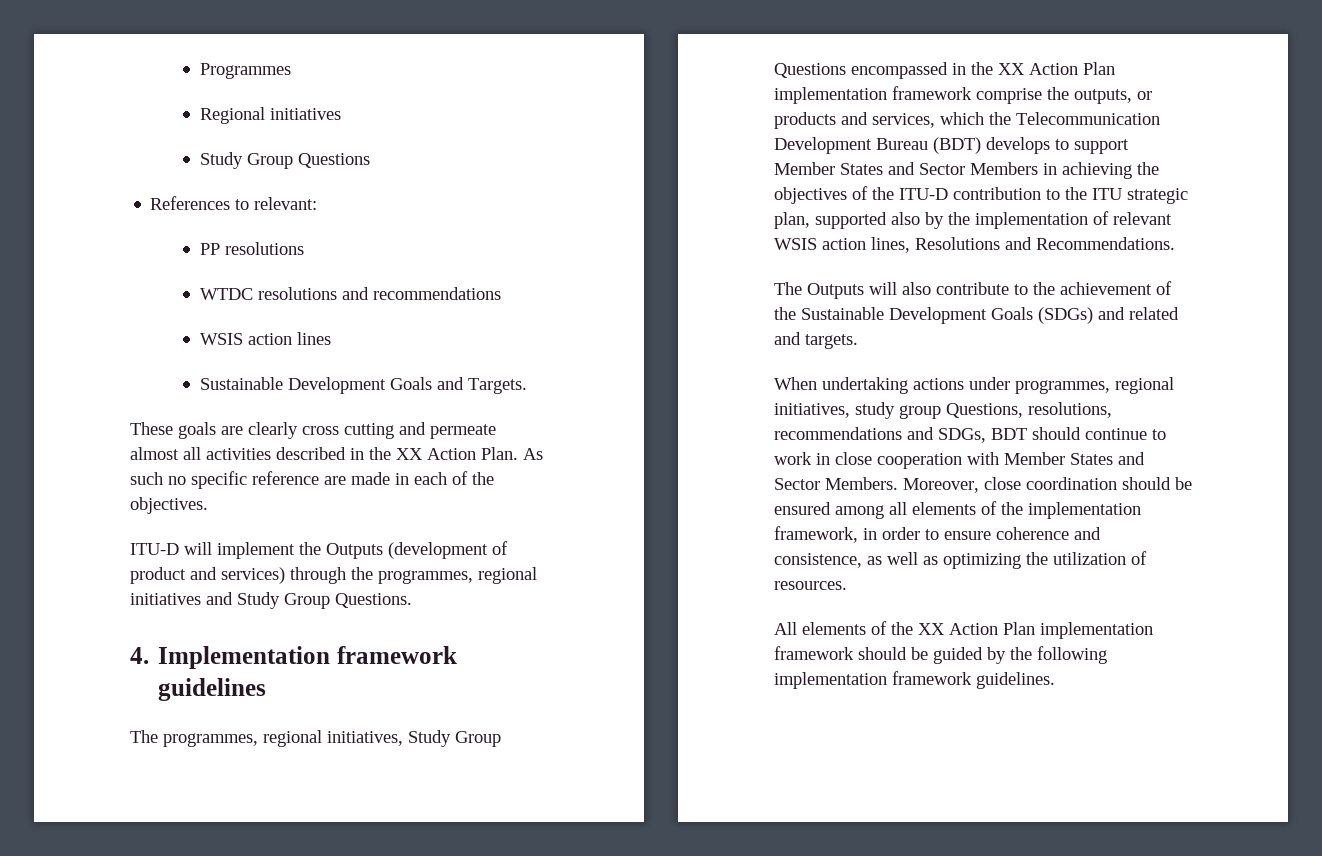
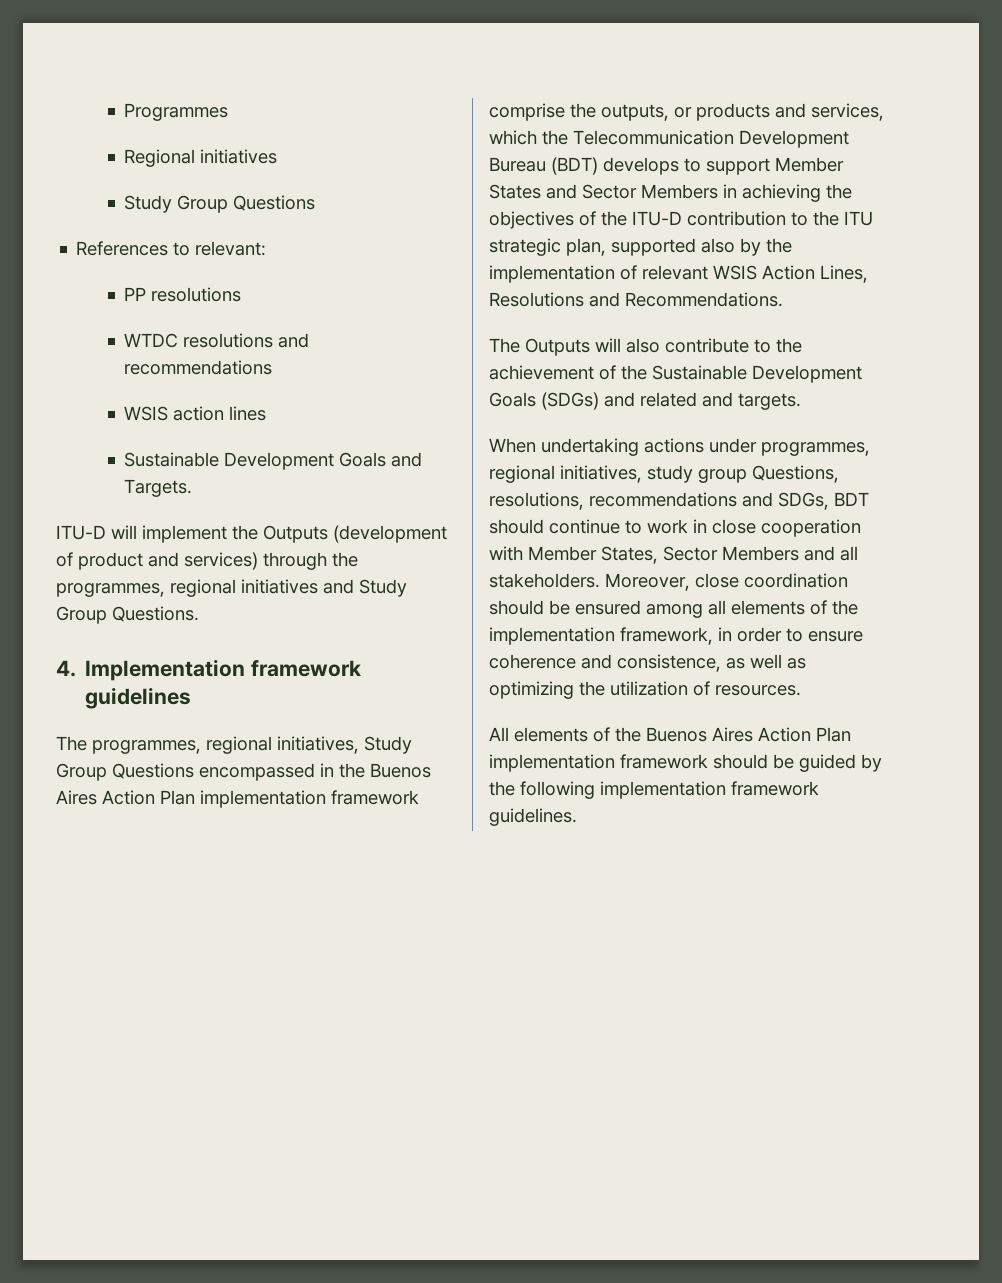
- These goals are clearly cross cutting and permeate almost all activities described in the XX Action Plan. As such no specific reference are made in each of the objectives.
- The programmes, regional initiatives, Study Group Questions encompassed in the XX Action Plan implementation framework comprise the outputs, or products and services, which the Telecommunication Development Bureau (BDT) develops to support Member States and Sector Members in achieving the objectives of the ITU-D contribution to the ITU strategic plan, supported also by the implementation of relevant WSIS action lines, Resolutions and Recommendations.
+ The programmes, regional initiatives, Study Group Questions encompassed in the Buenos Aires Action Plan implementation framework comprise the outputs, or products and services, which the Telecommunication Development Bureau (BDT) develops to support Member States and Sector Members in achieving the objectives of the ITU-D contribution to the ITU strategic plan, supported also by the implementation of relevant WSIS Action Lines, Resolutions and Recommendations.
- When undertaking actions under programmes, regional initiatives, study group Questions, resolutions, recommendations and SDGs, BDT should continue to work in close cooperation with Member States and Sector Members.
+ When undertaking actions under programmes, regional initiatives, study group Questions, resolutions, recommendations and SDGs, BDT should continue to work in close cooperation with Member States, Sector Members and all stakeholders.
- All elements of the XX Action Plan implementation framework should be guided by the following implementation framework guidelines.
+ All elements of the Buenos Aires Action Plan implementation framework should be guided by the following implementation framework guidelines.

